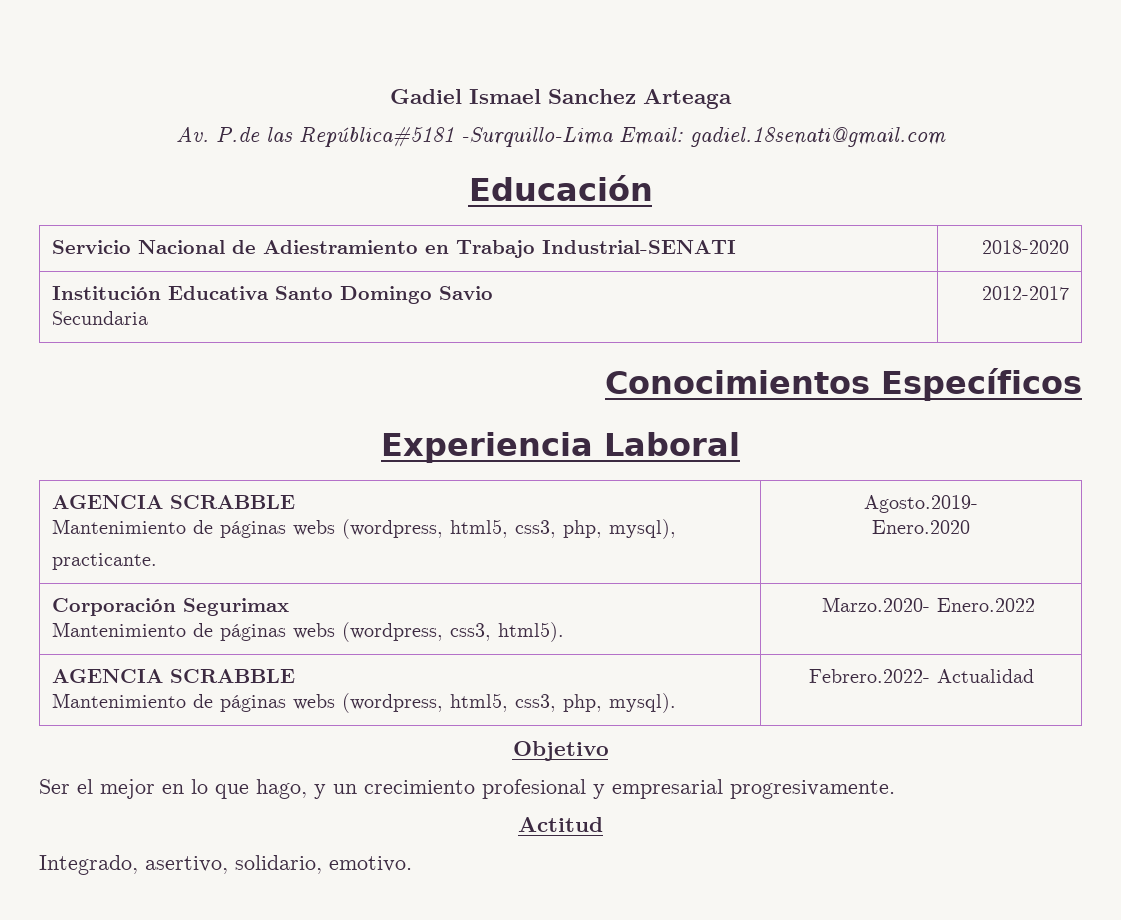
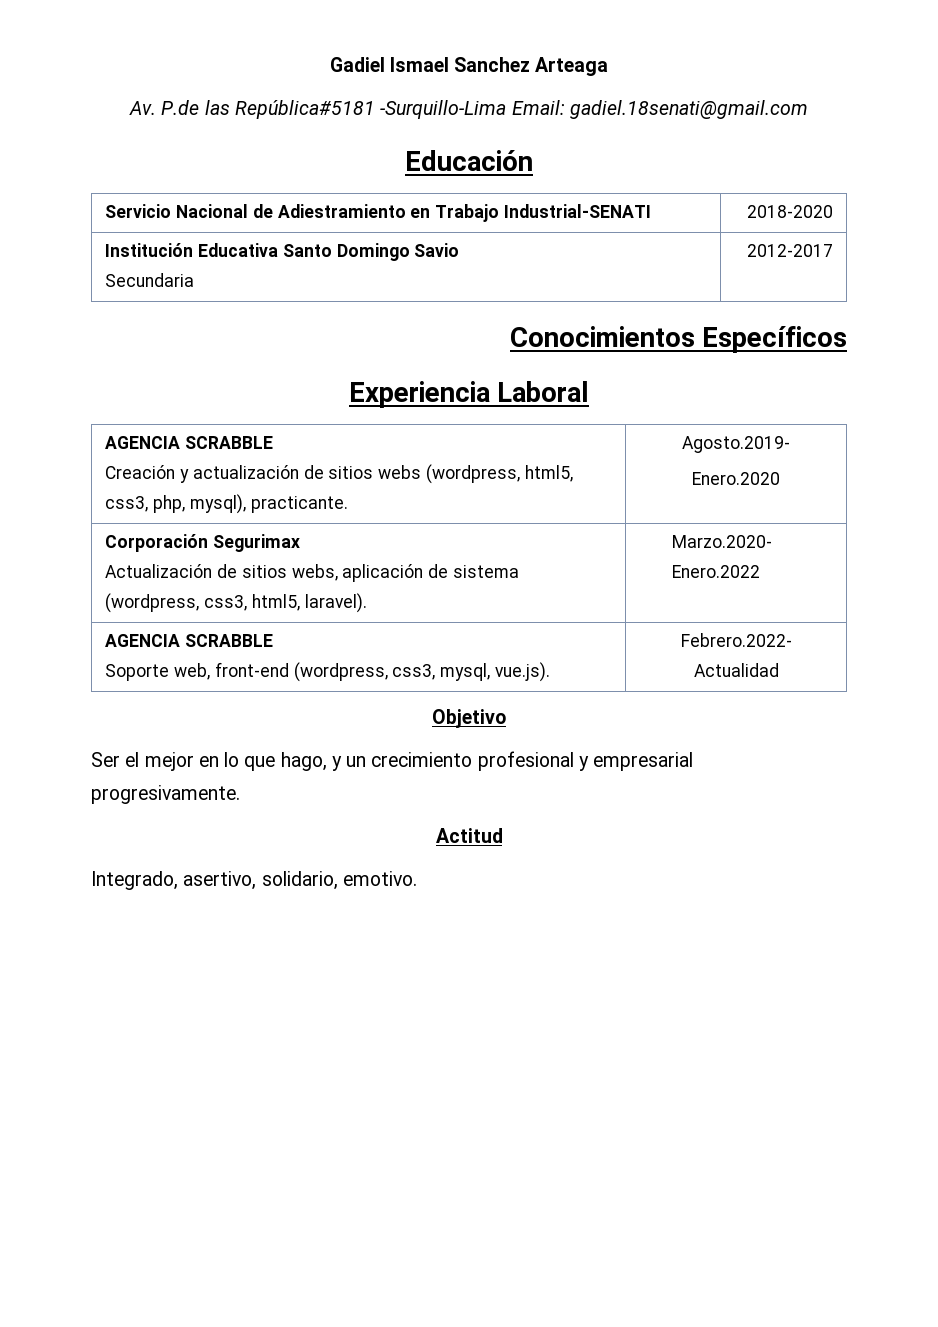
  Experiencia Laboral
  AGENCIA SCRABBLE
- Mantenimiento de páginas webs (wordpress, html5, css3, php, mysql),
- practicante. | Agosto.2019-
+ Creación y actualización de sitios webs (wordpress, html5, css3, php, mysql), practicante. | Agosto.2019-
  Corporación Segurimax
- Mantenimiento de páginas webs (wordpress, css3, html5). | Marzo.2020- Enero.2022
+ Actualización de sitios webs, aplicación de sistema (wordpress, css3, html5, laravel). | Marzo.2020- Enero.2022
  AGENCIA SCRABBLE
- Mantenimiento de páginas webs (wordpress, html5, css3, php, mysql). | Febrero.2022- Actualidad
+ Soporte web, front-end (wordpress, css3, mysql, vue.js). | Febrero.2022- Actualidad

